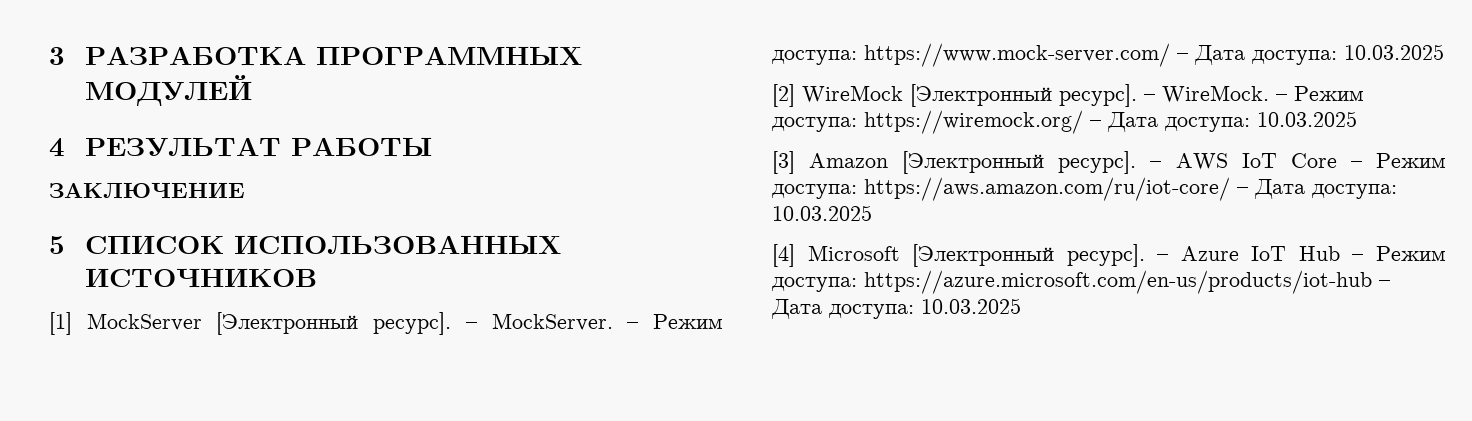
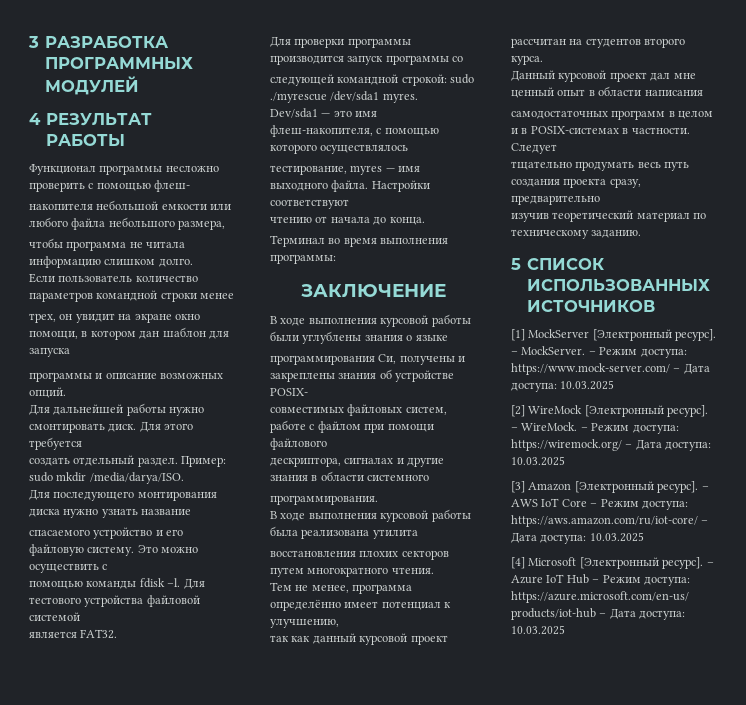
+ Функционал программы несложно проверить с помощью флеш-
+ накопителя небольшой емкости или любого файла небольшого размера,
+ чтобы программа не читала информацию слишком долго.
+ Если пользователь количество параметров командной строки менее
+ трех, он увидит на экране окно помощи, в котором дан шаблон для запуска
+ программы и описание возможных опций.
+ Для дальнейшей работы нужно смонтировать диск. Для этого требуется
+ создать отдельный раздел. Пример: sudo mkdir /media/darya/ISO.
+ Для последующего монтирования диска нужно узнать название
+ спасаемого устройство и его файловую систему. Это можно осуществить с
+ помощью команды fdisk –l. Для тестового устройства файловой системой
+ является FAT32.
+ Для проверки программы производится запуск программы со
+ следующей командной строкой: sudo ./myrescue /dev/sda1 myres.
+ Dev/sda1 — это имя флеш-накопителя, с помощью которого осуществлялось
+ тестирование, myres — имя выходного файла. Настройки соответствуют
+ чтению от начала до конца.
+ Терминал во время выполнения программы:
  ЗАКЛЮЧЕНИЕ
+ В ходе выполнения курсовой работы были углублены знания о языке
+ программирования Си, получены и закреплены знания об устройстве POSIX-
+ совместимых файловых систем, работе с файлом при помощи файлового
+ дескриптора, сигналах и другие знания в области системного
+ программирования.
+ В ходе выполнения курсовой работы была реализована утилита
+ восстановления плохих секторов путем многократного чтения.
+ Тем не менее, программа определённо имеет потенциал к улучшению,
+ так как данный курсовой проект рассчитан на студентов второго курса.
+ Данный курсовой проект дал мне ценный опыт в области написания
+ самодостаточных программ в целом и в POSIX-системах в частности. Следует
+ тщательно продумать весь путь создания проекта сразу, предварительно
+ изучив теоретический материал по техническому заданию.

